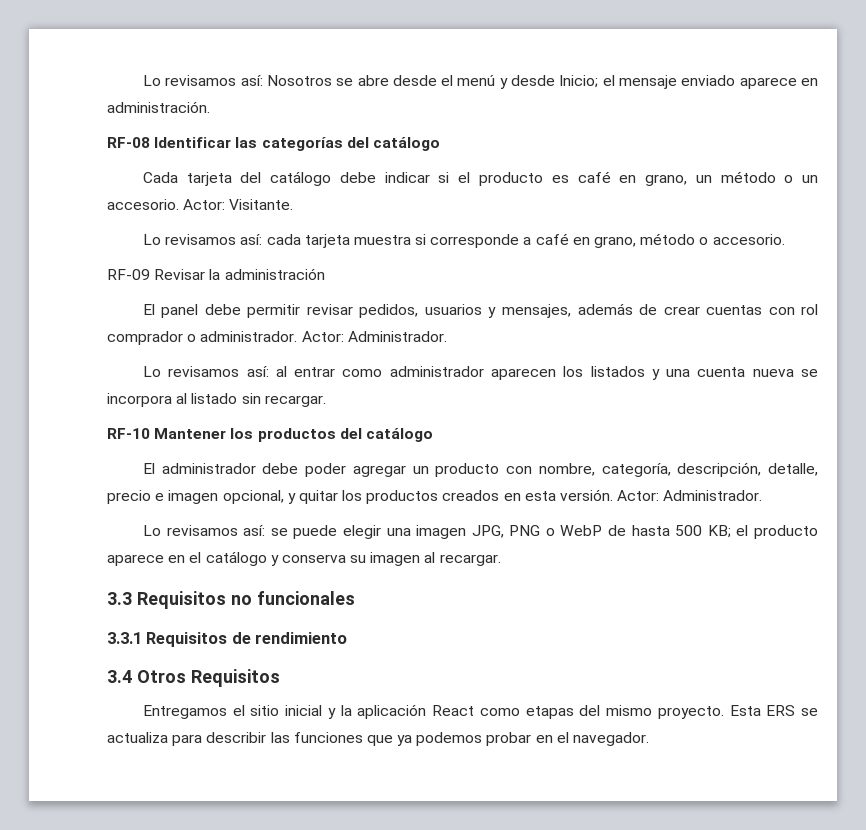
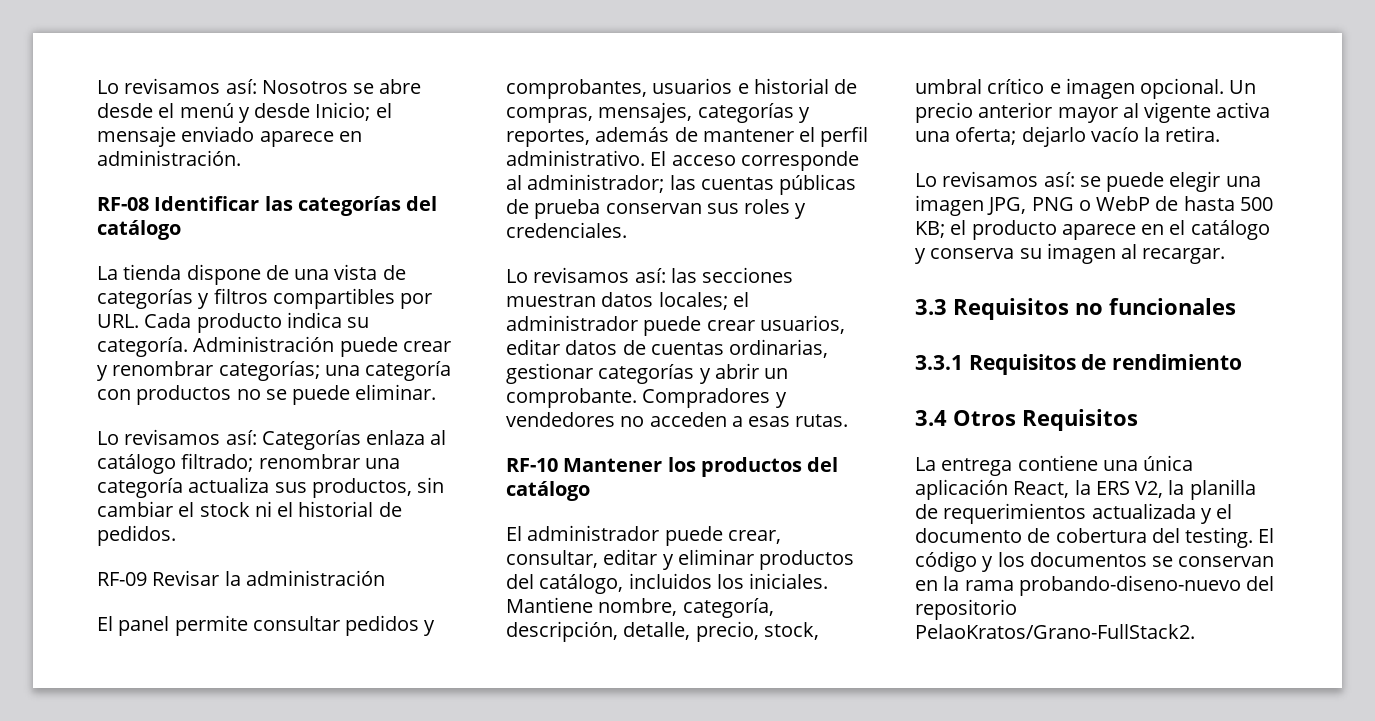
- Cada tarjeta del catálogo debe indicar si el producto es café en grano, un método o un accesorio. Actor: Visitante.
- Lo revisamos así: cada tarjeta muestra si corresponde a café en grano, método o accesorio.
+ La tienda dispone de una vista de categorías y filtros compartibles por URL. Cada producto indica su categoría. Administración puede crear y renombrar categorías; una categoría con productos no se puede eliminar.
+ Lo revisamos así: Categorías enlaza al catálogo filtrado; renombrar una categoría actualiza sus productos, sin cambiar el stock ni el historial de pedidos.
- El panel debe permitir revisar pedidos, usuarios y mensajes, además de crear cuentas con rol comprador o administrador. Actor: Administrador.
- Lo revisamos así: al entrar como administrador aparecen los listados y una cuenta nueva se incorpora al listado sin recargar.
+ El panel permite consultar pedidos y comprobantes, usuarios e historial de compras, mensajes, categorías y reportes, además de mantener el perfil administrativo. El acceso corresponde al administrador; las cuentas públicas de prueba conservan sus roles y credenciales.
+ Lo revisamos así: las secciones muestran datos locales; el administrador puede crear usuarios, editar datos de cuentas ordinarias, gestionar categorías y abrir un comprobante. Compradores y vendedores no acceden a esas rutas.
- El administrador debe poder agregar un producto con nombre, categoría, descripción, detalle, precio e imagen opcional, y quitar los productos creados en esta versión. Actor: Administrador.
+ El administrador puede crear, consultar, editar y eliminar productos del catálogo, incluidos los iniciales. Mantiene nombre, categoría, descripción, detalle, precio, stock, umbral crítico e imagen opcional. Un precio anterior mayor al vigente activa una oferta; dejarlo vacío la retira.
- Entregamos el sitio inicial y la aplicación React como etapas del mismo proyecto. Esta ERS se actualiza para describir las funciones que ya podemos probar en el navegador.
+ La entrega contiene una única aplicación React, la ERS V2, la planilla de requerimientos actualizada y el documento de cobertura del testing. El código y los documentos se conservan en la rama probando-diseno-nuevo del repositorio PelaoKratos/Grano-FullStack2.

